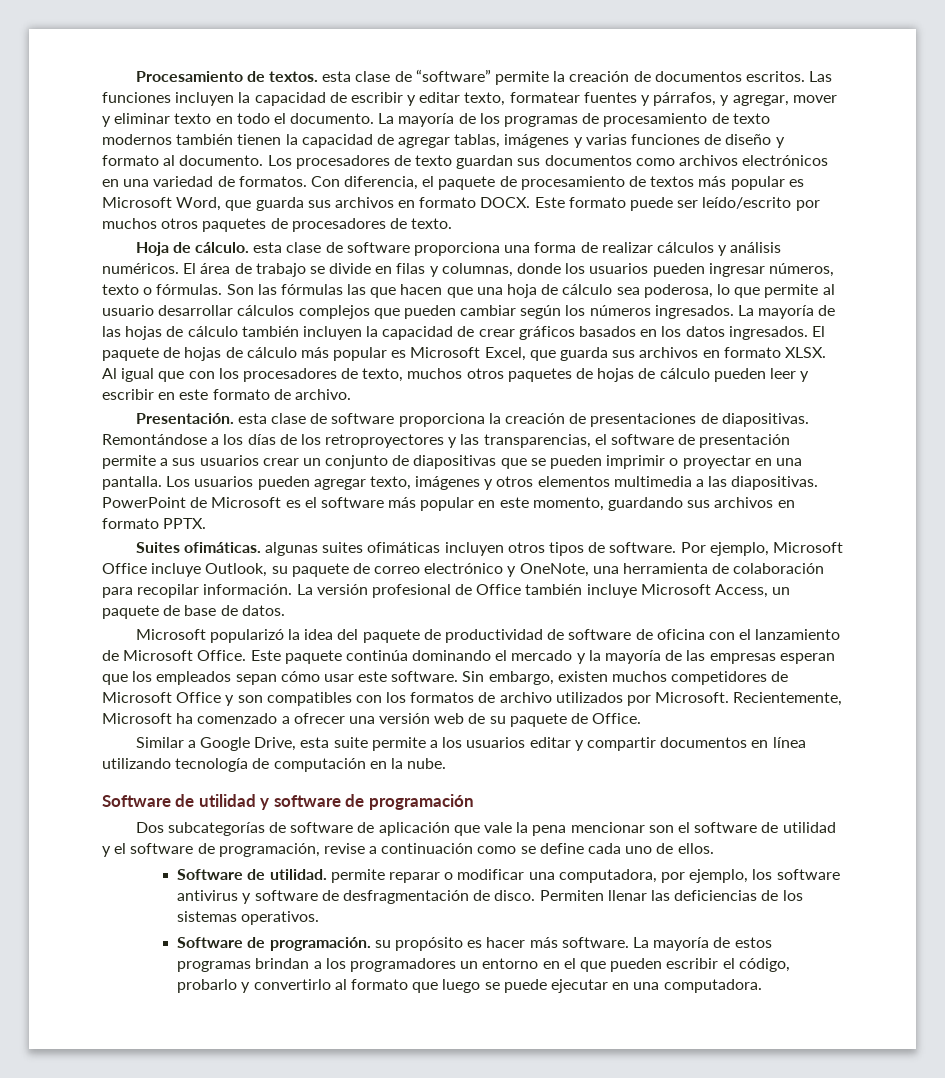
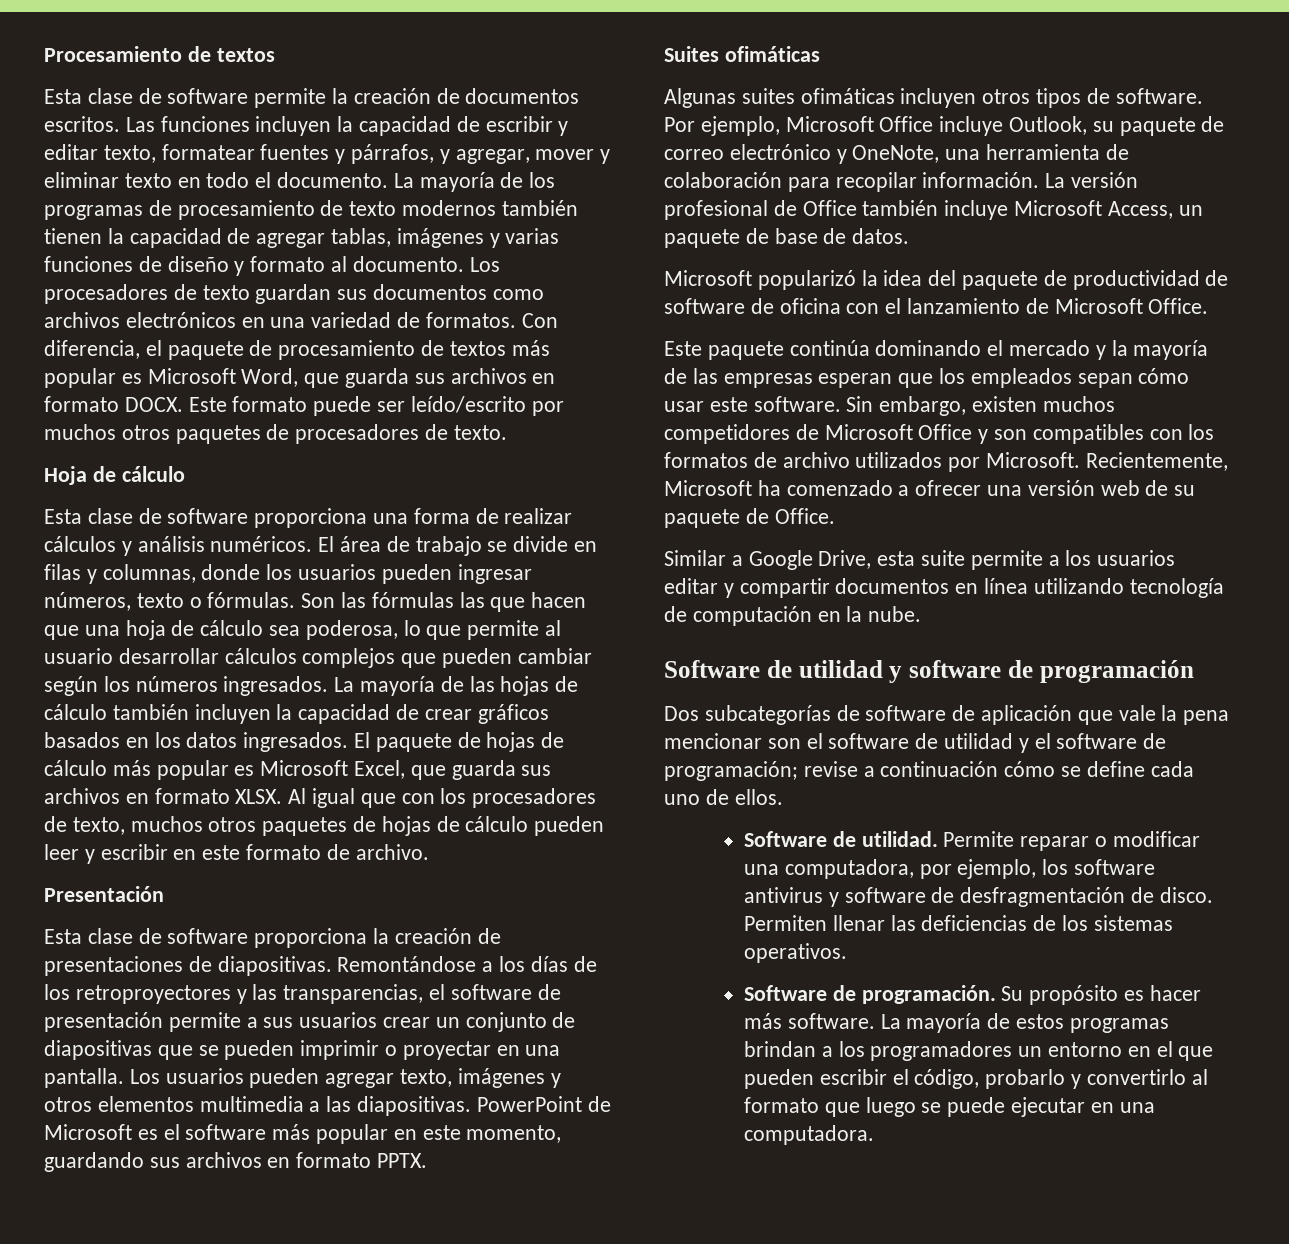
- Procesamiento de textos. esta clase de “software” permite la creación de documentos escritos.
+ Procesamiento de textos
+ Esta clase de software permite la creación de documentos escritos.
- Hoja de cálculo. esta clase de software proporciona una forma de realizar cálculos y análisis numéricos.
+ Hoja de cálculo
+ Esta clase de software proporciona una forma de realizar cálculos y análisis numéricos.
- Presentación. esta clase de software proporciona la creación de presentaciones de diapositivas.
+ Presentación
+ Esta clase de software proporciona la creación de presentaciones de diapositivas.
- Suites ofimáticas. algunas suites ofimáticas incluyen otros tipos de software.
+ Suites ofimáticas
+ Algunas suites ofimáticas incluyen otros tipos de software.
- Microsoft popularizó la idea del paquete de productividad de software de oficina con el lanzamiento de Microsoft Office. Este paquete continúa dominando el mercado y la mayoría de las empresas esperan que los empleados sepan cómo usar este software.
+ Microsoft popularizó la idea del paquete de productividad de software de oficina con el lanzamiento de Microsoft Office.
+ Este paquete continúa dominando el mercado y la mayoría de las empresas esperan que los empleados sepan cómo usar este software.
- Dos subcategorías de software de aplicación que vale la pena mencionar son el software de utilidad y el software de programación, revise a continuación como se define cada uno de ellos.
+ Dos subcategorías de software de aplicación que vale la pena mencionar son el software de utilidad y el software de programación; revise a continuación cómo se define cada uno de ellos.
- Software de utilidad. permite reparar o modificar una computadora, por ejemplo, los software antivirus y software de desfragmentación de disco.
+ Software de utilidad. Permite reparar o modificar una computadora, por ejemplo, los software antivirus y software de desfragmentación de disco.
- Software de programación. su propósito es hacer más software.
+ Software de programación. Su propósito es hacer más software.

